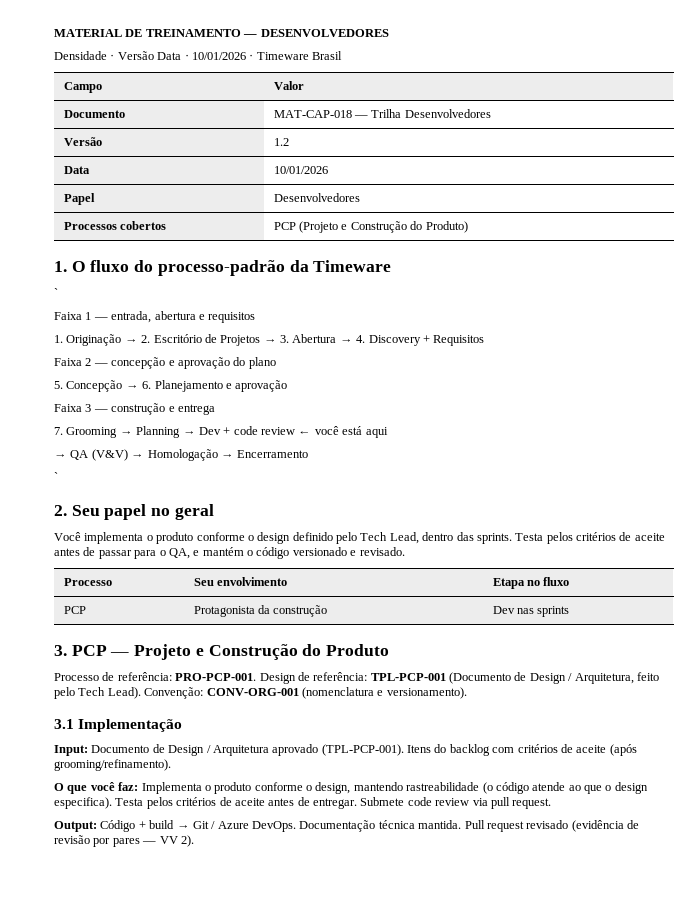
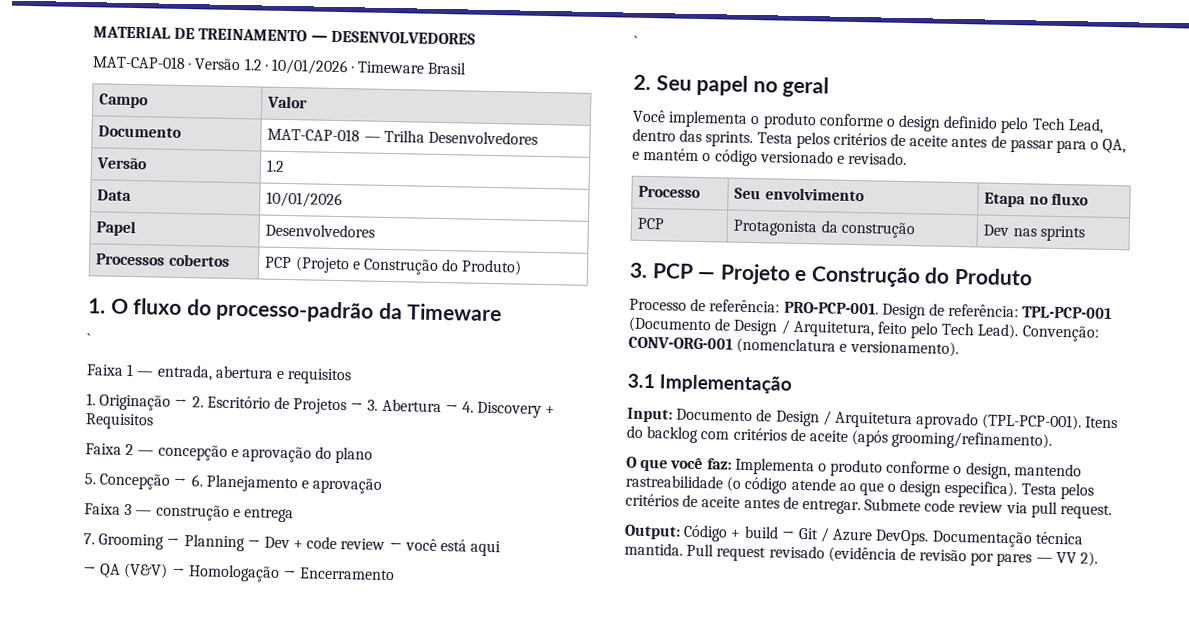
- Densidade · Versão Data · 10/01/2026 · Timeware Brasil
+ MAT-CAP-018 · Versão 1.2 · 10/01/2026 · Timeware Brasil

